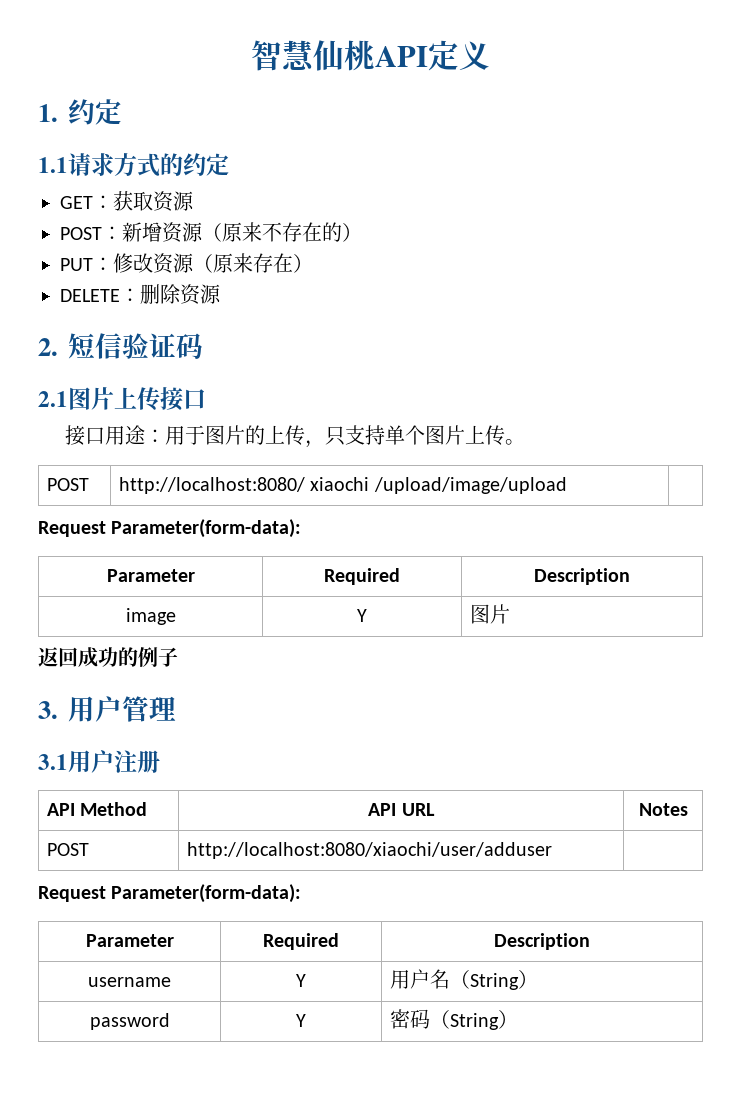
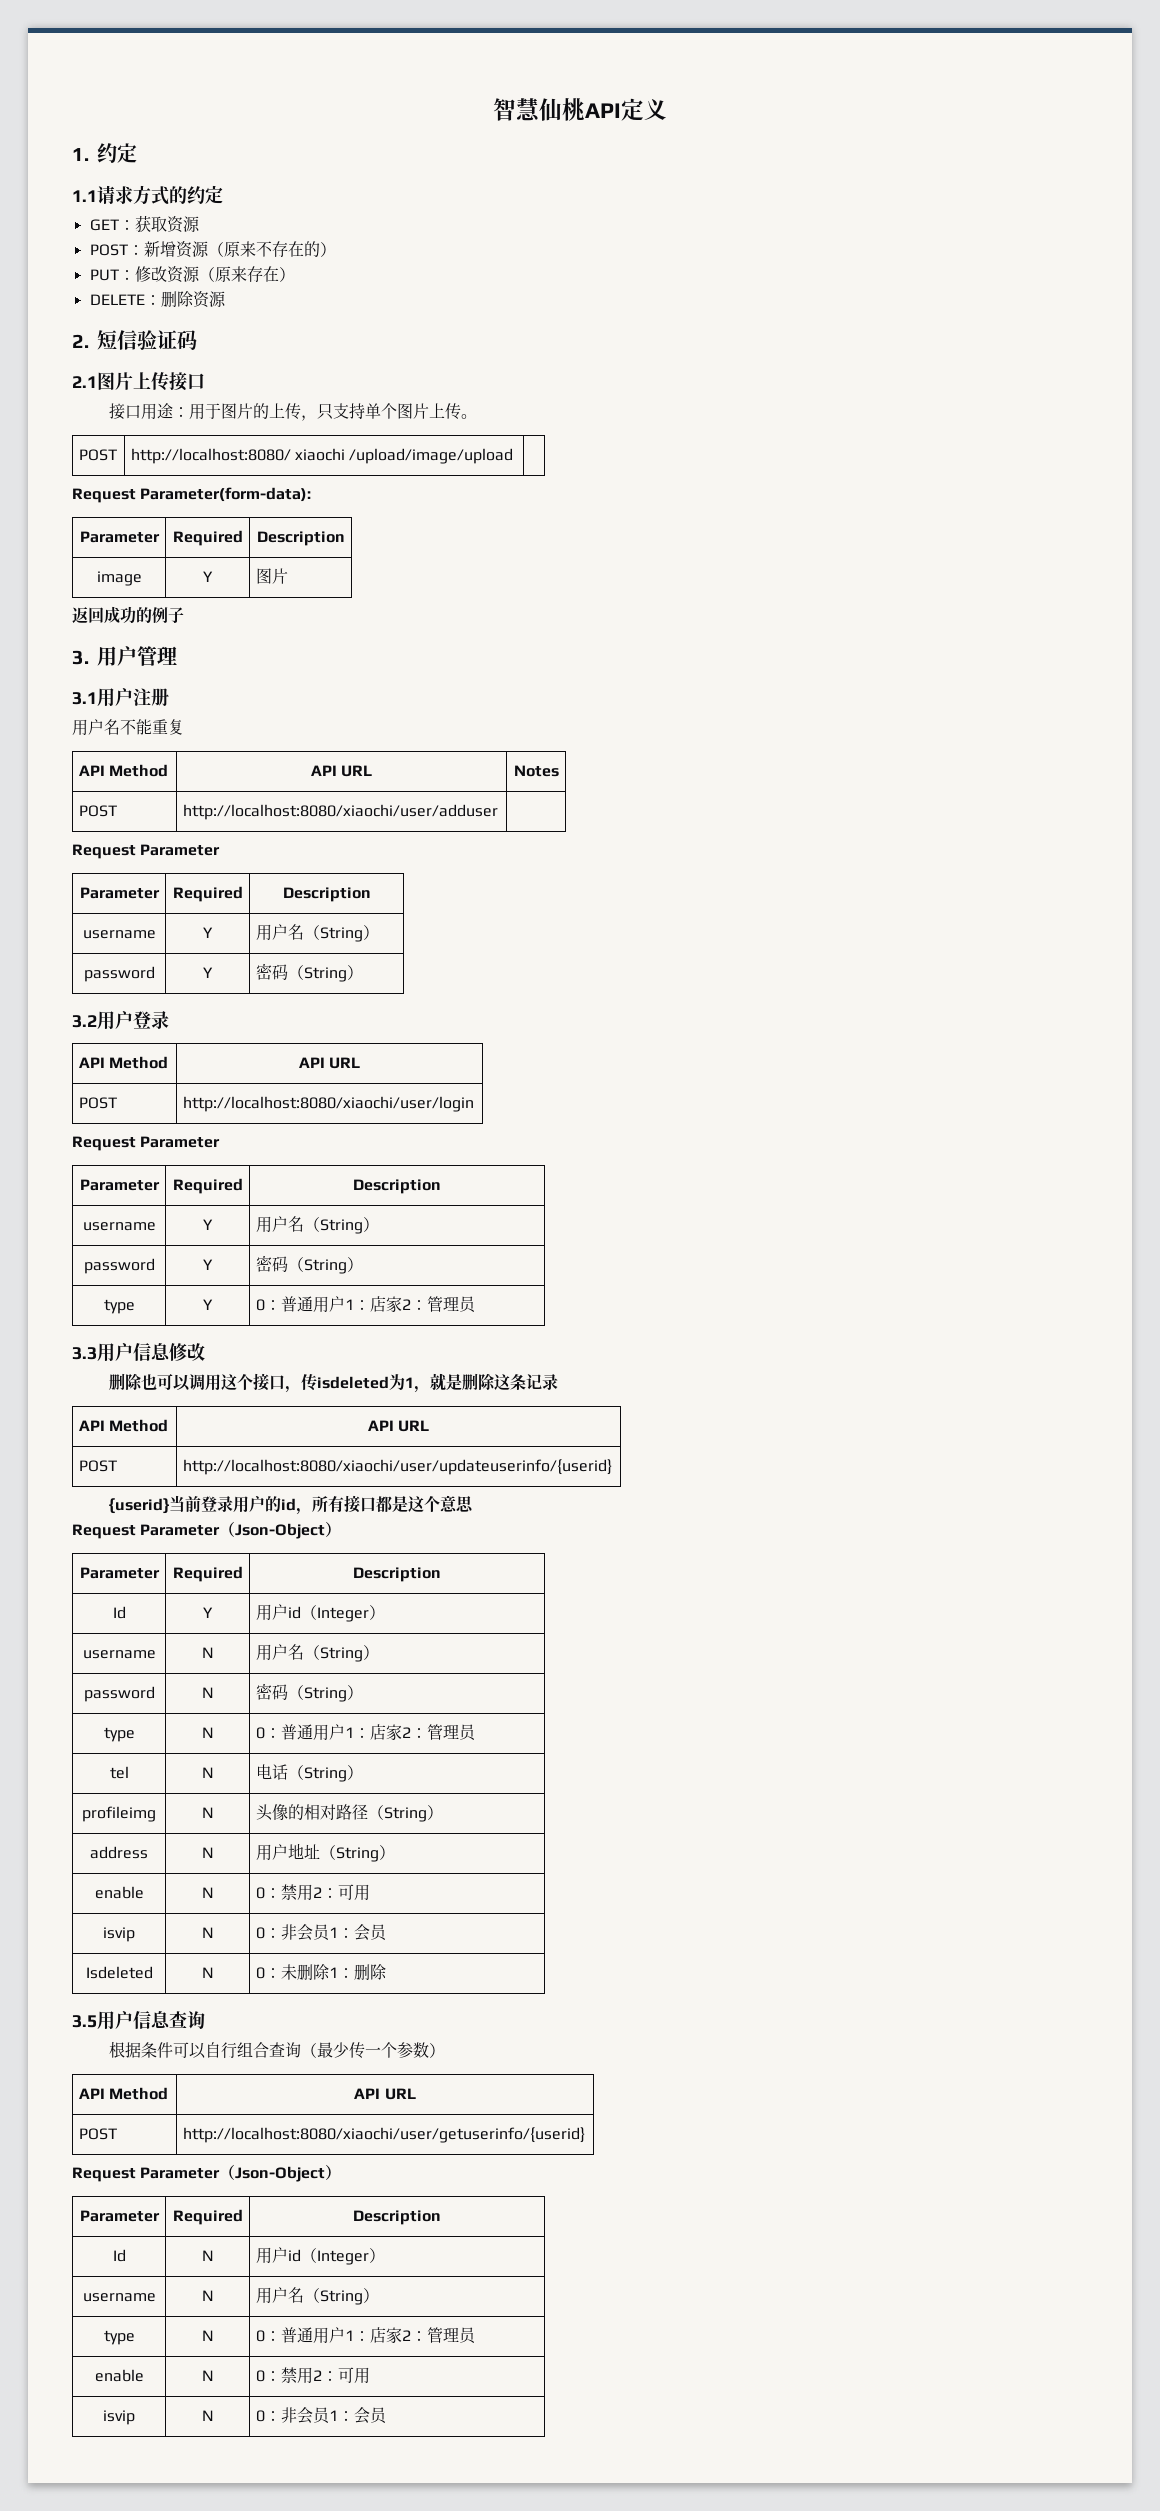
+ 用户名不能重复
  POST | http://localhost:8080/xiaochi/user/adduser |
- Request Parameter(form-data):
+ Request Parameter
+ 3.2用户登录
+ API Method | API URL
+ POST | http://localhost:8080/xiaochi/user/login
+ Request Parameter
+ Parameter | Required | Description
+ username | Y | 用户名（String）
+ password | Y | 密码（String）
+ type | Y | 0：普通用户1：店家2：管理员
+ 3.3用户信息修改
+ 删除也可以调用这个接口，传isdeleted为1，就是删除这条记录
+ API Method | API URL
+ POST | http://localhost:8080/xiaochi/user/updateuserinfo/{userid}
+ {userid}当前登录用户的id，所有接口都是这个意思
+ Request Parameter（Json-Object）
+ Parameter | Required | Description
+ Id | Y | 用户id（Integer）
+ username | N | 用户名（String）
+ password | N | 密码（String）
+ type | N | 0：普通用户1：店家2：管理员
+ tel | N | 电话（String）
+ profileimg | N | 头像的相对路径（String）
+ address | N | 用户地址（String）
+ enable | N | 0：禁用2：可用
+ isvip | N | 0：非会员1：会员
+ Isdeleted | N | 0：未删除1：删除
+ 3.5用户信息查询
+ 根据条件可以自行组合查询（最少传一个参数）
+ API Method | API URL
+ POST | http://localhost:8080/xiaochi/user/getuserinfo/{userid}
+ Request Parameter（Json-Object）
+ Parameter | Required | Description
+ Id | N | 用户id（Integer）
+ username | N | 用户名（String）
+ type | N | 0：普通用户1：店家2：管理员
+ enable | N | 0：禁用2：可用
+ isvip | N | 0：非会员1：会员

